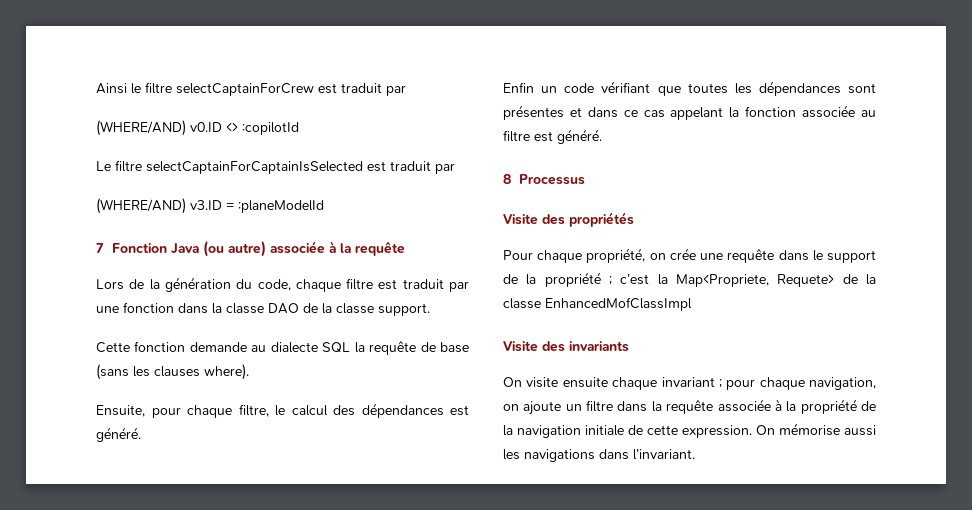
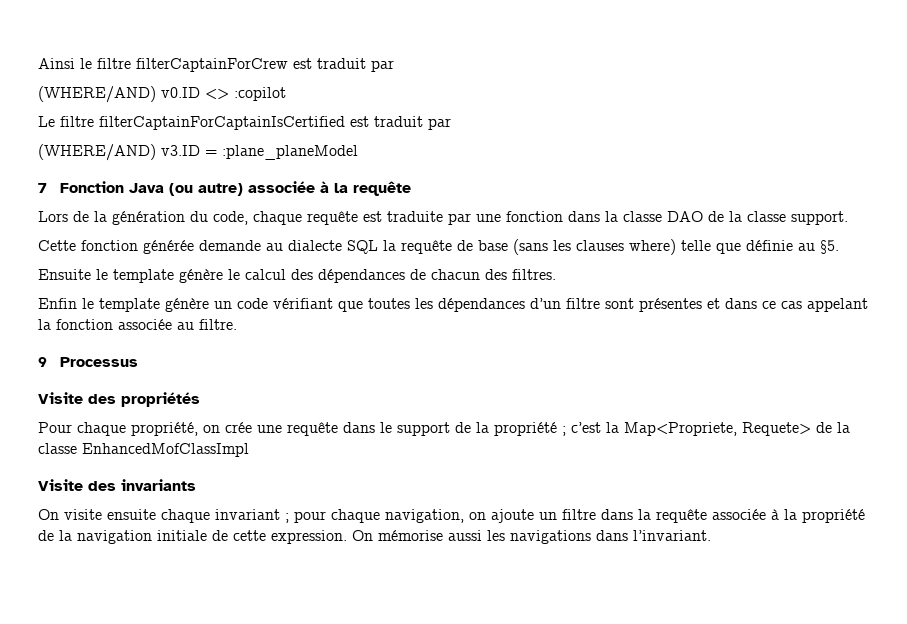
- Ainsi le filtre selectCaptainForCrew est traduit par
+ Ainsi le filtre filterCaptainForCrew est traduit par
- (WHERE/AND) v0.ID <> :copilotId
+ (WHERE/AND) v0.ID <> :copilot
- Le filtre selectCaptainForCaptainIsSelected est traduit par
+ Le filtre filterCaptainForCaptainIsCertified est traduit par
- (WHERE/AND) v3.ID = :planeModelId
+ (WHERE/AND) v3.ID = :plane_planeModel
- Lors de la génération du code, chaque filtre est traduit par une fonction dans la classe DAO de la classe support.
+ Lors de la génération du code, chaque requête est traduite par une fonction dans la classe DAO de la classe support.
- Cette fonction demande au dialecte SQL la requête de base (sans les clauses where).
- Ensuite, pour chaque filtre, le calcul des dépendances est généré.
- Enfin un code vérifiant que toutes les dépendances sont présentes et dans ce cas appelant la fonction associée au filtre est généré.
- 8 Processus
+ Cette fonction générée demande au dialecte SQL la requête de base (sans les clauses where) telle que définie au §5.
+ Ensuite le template génère le calcul des dépendances de chacun des filtres.
+ Enfin le template génère un code vérifiant que toutes les dépendances d’un filtre sont présentes et dans ce cas appelant la fonction associée au filtre.
+ 9 Processus

